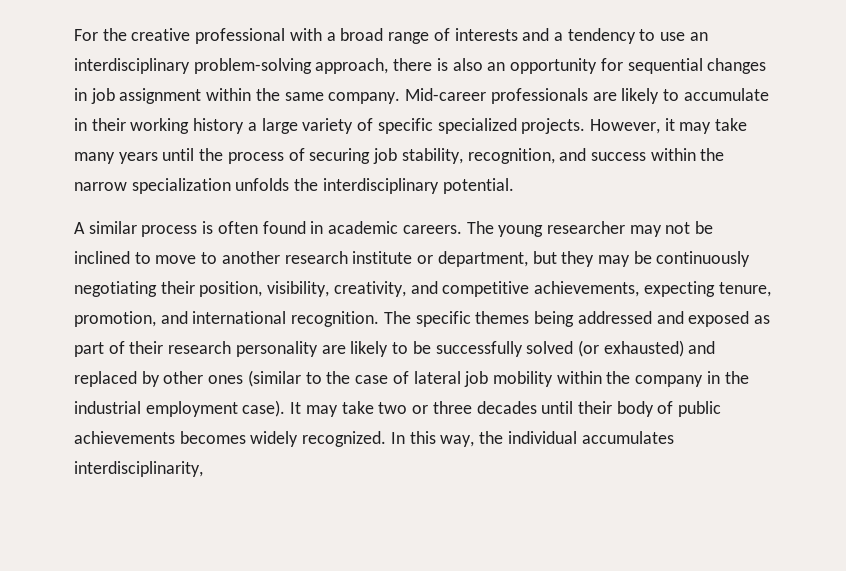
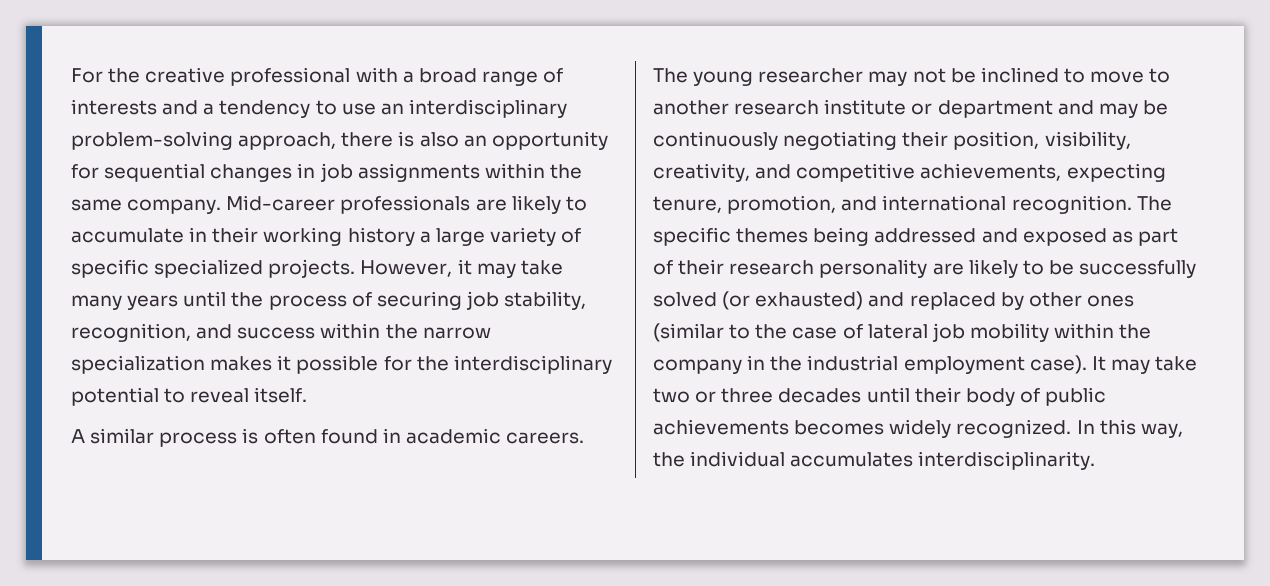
- For the creative professional with a broad range of interests and a tendency to use an interdisciplinary problem-solving approach, there is also an opportunity for sequential changes in job assignment within the same company.
+ For the creative professional with a broad range of interests and a tendency to use an interdisciplinary problem-solving approach, there is also an opportunity for sequential changes in job assignments within the same company.
- However, it may take many years until the process of securing job stability, recognition, and success within the narrow specialization unfolds the interdisciplinary potential.
+ However, it may take many years until the process of securing job stability, recognition, and success within the narrow specialization makes it possible for the interdisciplinary potential to reveal itself.
- The young researcher may not be inclined to move to another research institute or department, but they may be continuously negotiating their position, visibility, creativity, and competitive achievements, expecting tenure, promotion, and international recognition.
+ The young researcher may not be inclined to move to another research institute or department and may be continuously negotiating their position, visibility, creativity, and competitive achievements, expecting tenure, promotion, and international recognition.
- In this way, the individual accumulates interdisciplinarity,
+ In this way, the individual accumulates interdisciplinarity.

